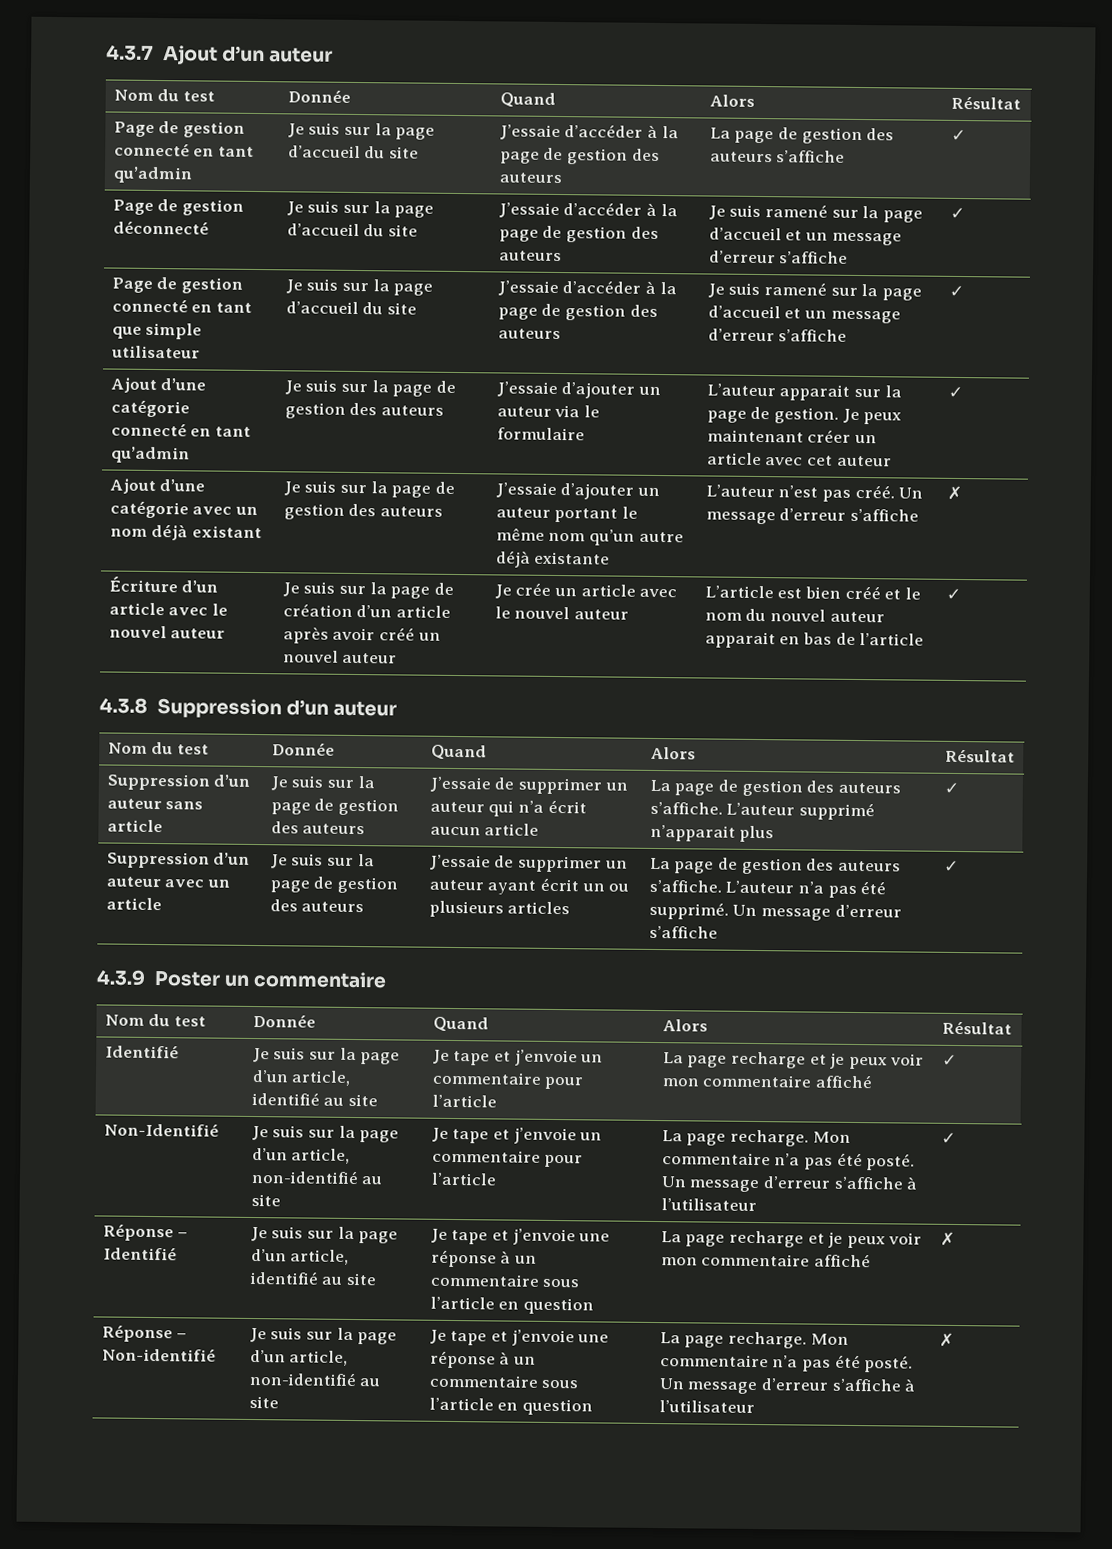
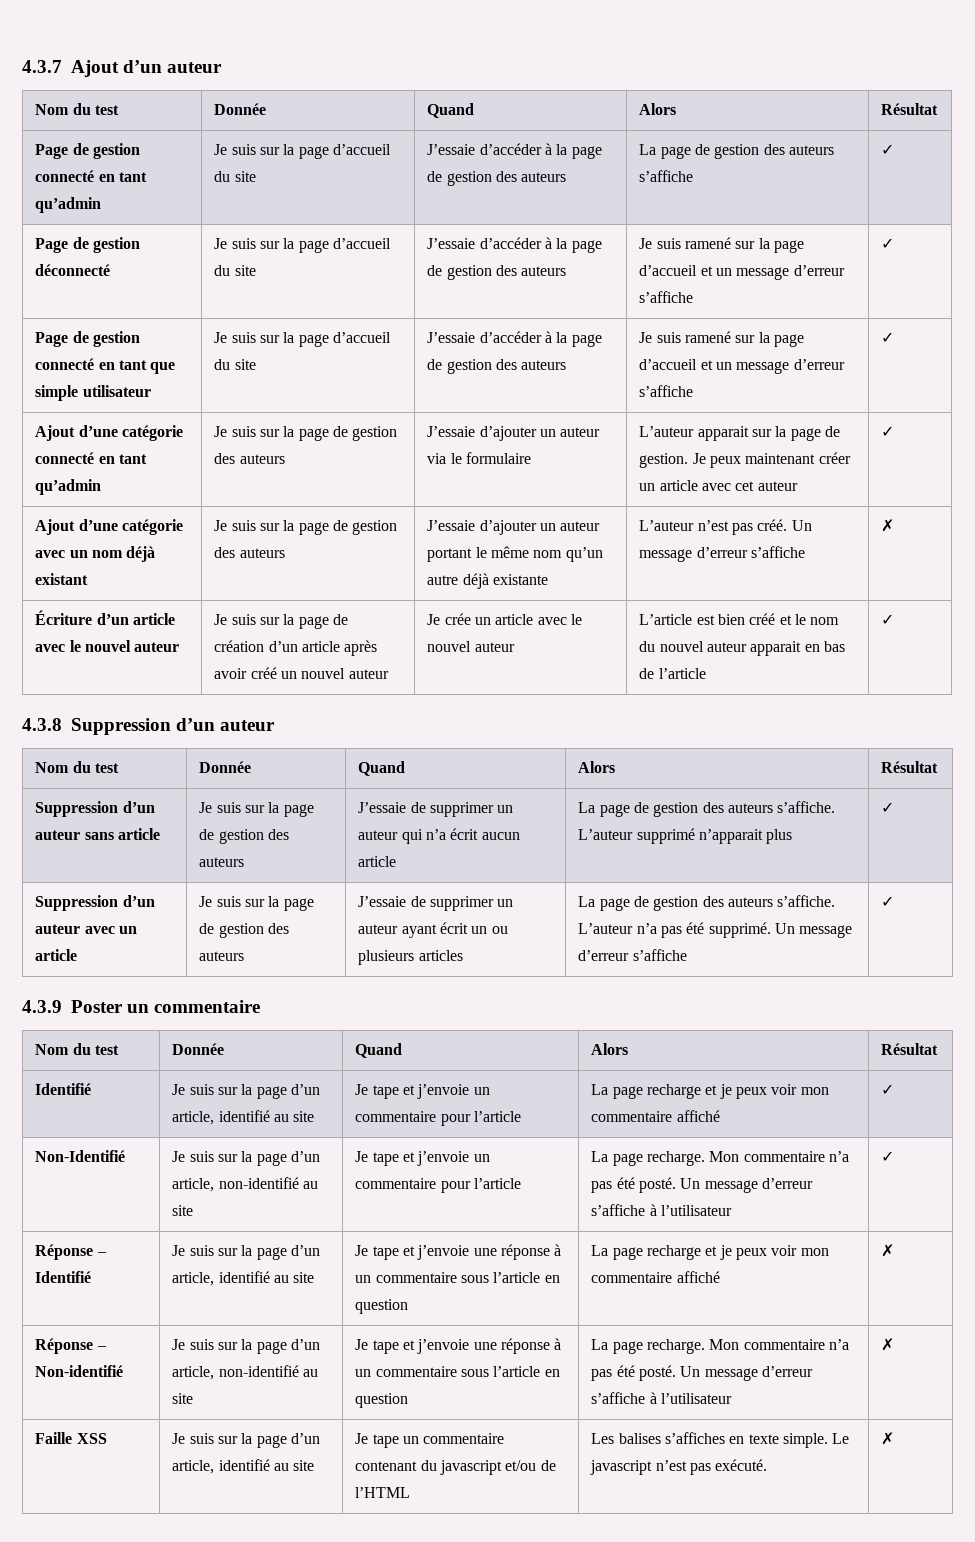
+ Faille XSS | Je suis sur la page d’un article, identifié au site | Je tape un commentaire contenant du javascript et/ou de l’HTML | Les balises s’affiches en texte simple. Le javascript n’est pas exécuté. | ✗

